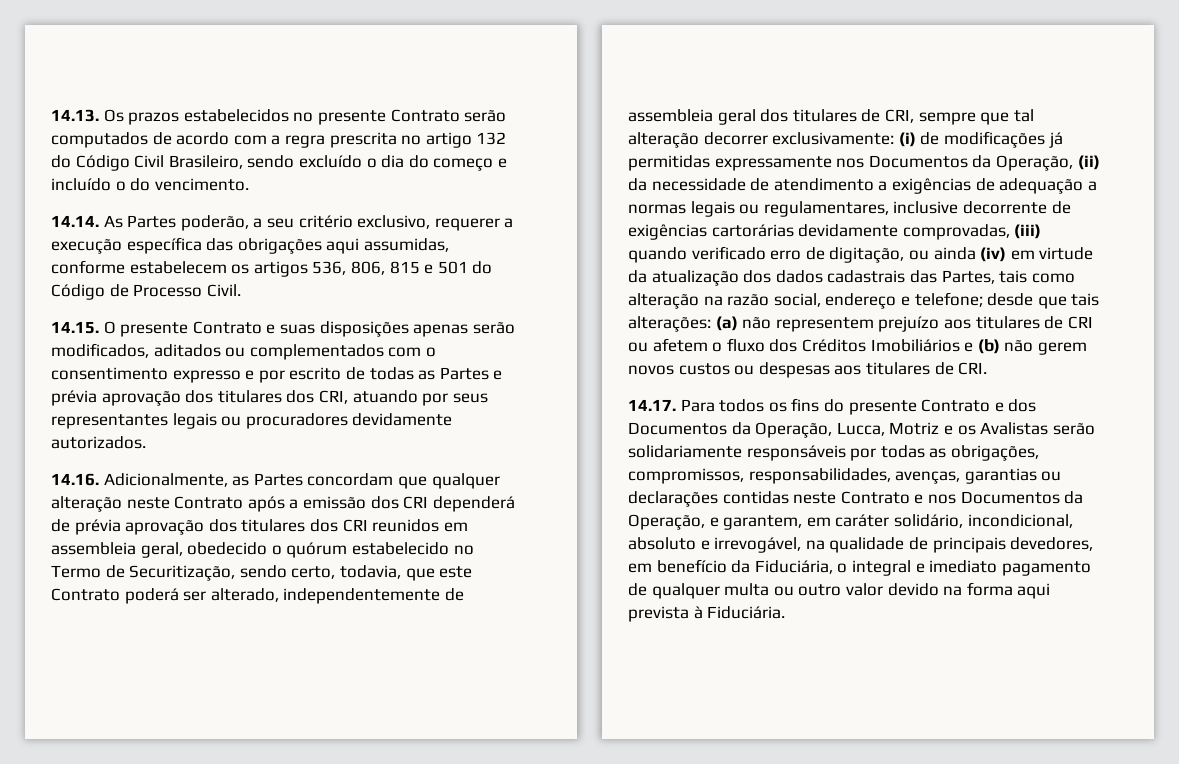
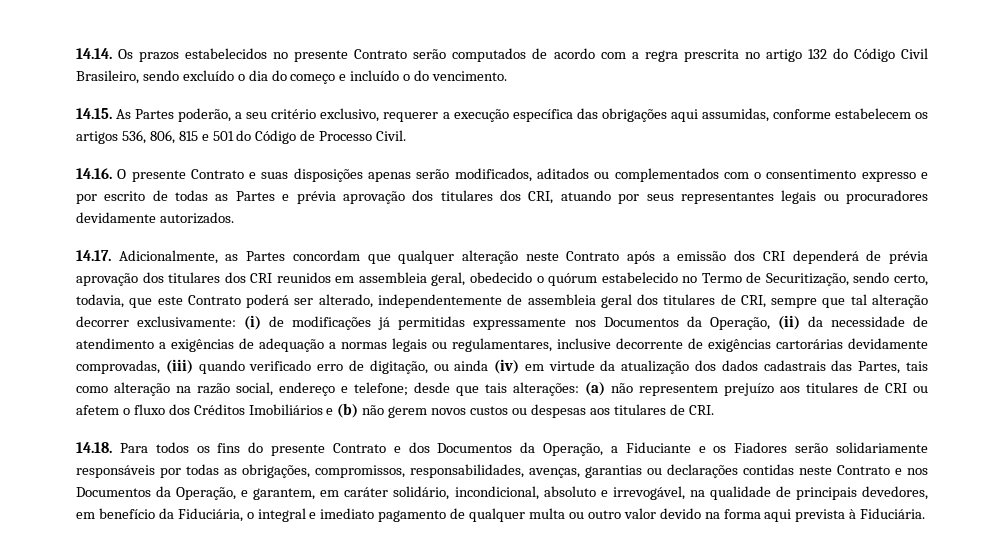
- 14.13. Os prazos estabelecidos no presente Contrato serão computados de acordo com a regra prescrita no artigo 132 do Código Civil Brasileiro, sendo excluído o dia do começo e incluído o do vencimento.
+ 14.14. Os prazos estabelecidos no presente Contrato serão computados de acordo com a regra prescrita no artigo 132 do Código Civil Brasileiro, sendo excluído o dia do começo e incluído o do vencimento.
- 14.14. As Partes poderão, a seu critério exclusivo, requerer a execução específica das obrigações aqui assumidas, conforme estabelecem os artigos 536, 806, 815 e 501 do Código de Processo Civil.
+ 14.15. As Partes poderão, a seu critério exclusivo, requerer a execução específica das obrigações aqui assumidas, conforme estabelecem os artigos 536, 806, 815 e 501 do Código de Processo Civil.
- 14.15. O presente Contrato e suas disposições apenas serão modificados, aditados ou complementados com o consentimento expresso e por escrito de todas as Partes e prévia aprovação dos titulares dos CRI, atuando por seus representantes legais ou procuradores devidamente autorizados.
+ 14.16. O presente Contrato e suas disposições apenas serão modificados, aditados ou complementados com o consentimento expresso e por escrito de todas as Partes e prévia aprovação dos titulares dos CRI, atuando por seus representantes legais ou procuradores devidamente autorizados.
- 14.16. Adicionalmente, as Partes concordam que qualquer alteração neste Contrato após a emissão dos CRI dependerá de prévia aprovação dos titulares dos CRI reunidos em assembleia geral, obedecido o quórum estabelecido no Termo de Securitização, sendo certo, todavia, que este Contrato poderá ser alterado, independentemente de assembleia geral dos titulares de CRI, sempre que tal alteração decorrer exclusivamente:
+ 14.17. Adicionalmente, as Partes concordam que qualquer alteração neste Contrato após a emissão dos CRI dependerá de prévia aprovação dos titulares dos CRI reunidos em assembleia geral, obedecido o quórum estabelecido no Termo de Securitização, sendo certo, todavia, que este Contrato poderá ser alterado, independentemente de assembleia geral dos titulares de CRI, sempre que tal alteração decorrer exclusivamente:
- 14.17. Para todos os fins do presente Contrato e dos Documentos da Operação, Lucca, Motriz e os Avalistas serão solidariamente responsáveis por todas as obrigações, compromissos, responsabilidades, avenças, garantias ou declarações contidas neste Contrato e nos Documentos da Operação, e garantem, em caráter solidário, incondicional, absoluto e irrevogável, na qualidade de principais devedores, em benefício da Fiduciária, o integral e imediato pagamento de qualquer multa ou outro valor devido na forma aqui prevista à Fiduciária.
+ 14.18. Para todos os fins do presente Contrato e dos Documentos da Operação, a Fiduciante e os Fiadores serão solidariamente responsáveis por todas as obrigações, compromissos, responsabilidades, avenças, garantias ou declarações contidas neste Contrato e nos Documentos da Operação, e garantem, em caráter solidário, incondicional, absoluto e irrevogável, na qualidade de principais devedores, em benefício da Fiduciária, o integral e imediato pagamento de qualquer multa ou outro valor devido na forma aqui prevista à Fiduciária.

